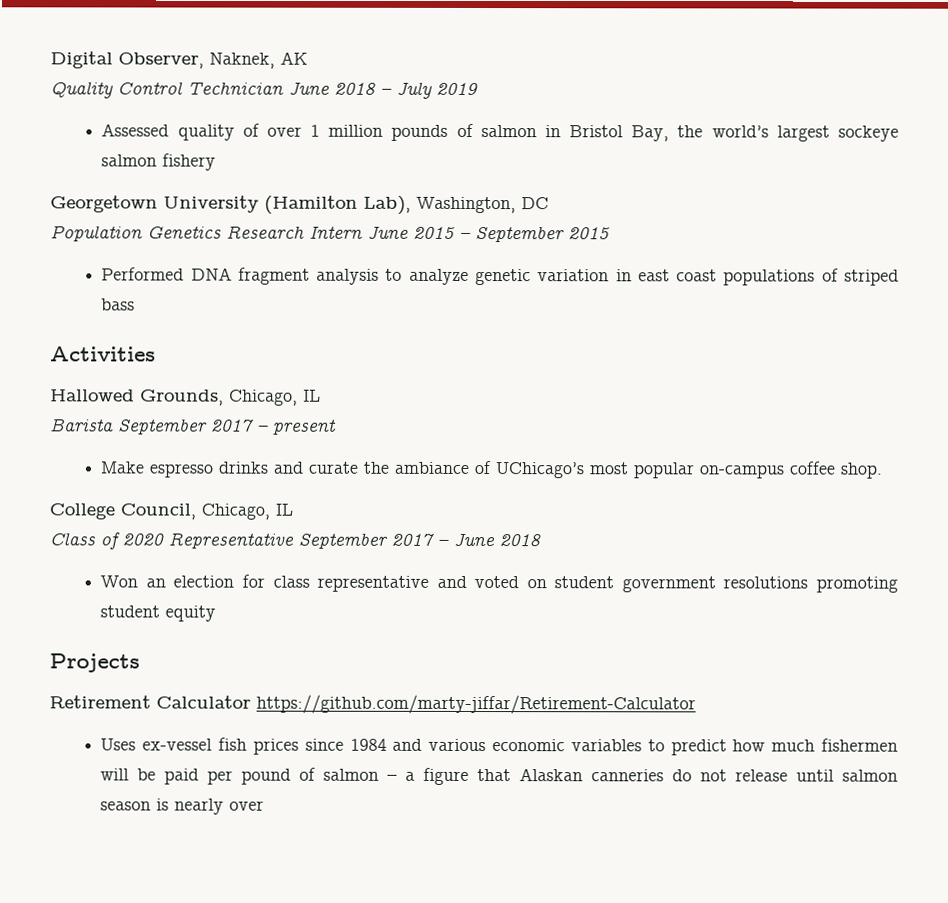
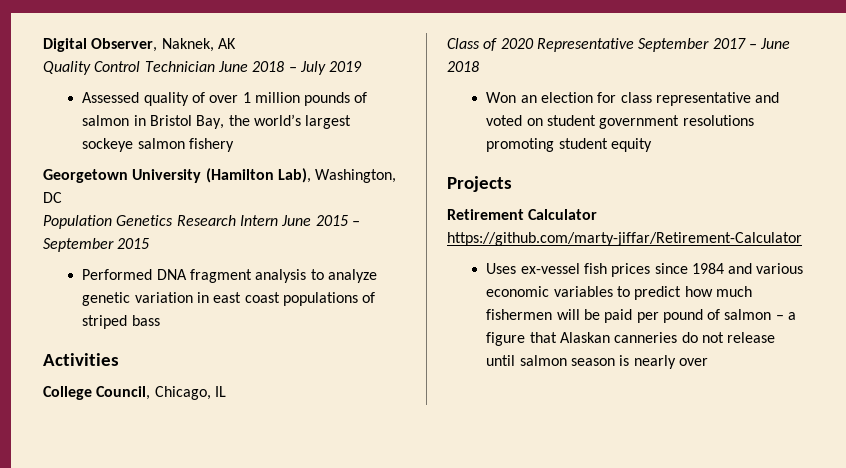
- Hallowed Grounds, Chicago, IL
- Barista September 2017 – present
- Make espresso drinks and curate the ambiance of UChicago’s most popular on-campus coffee shop.

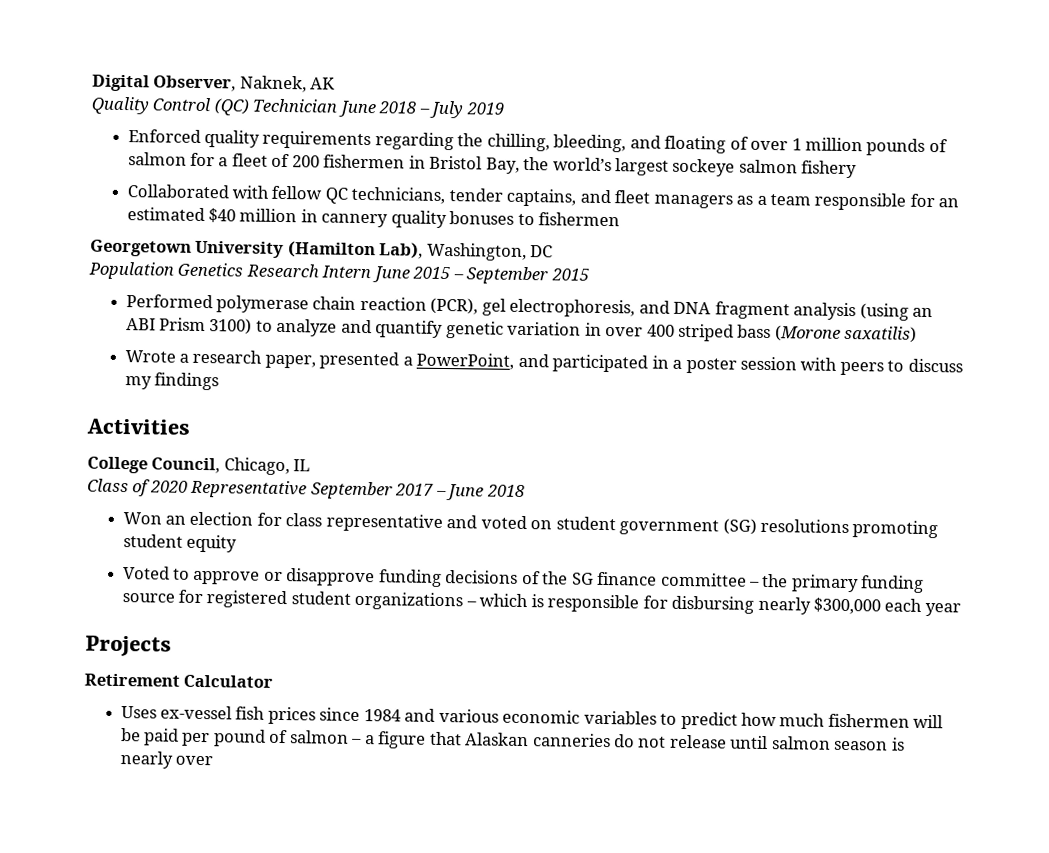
- Quality Control Technician June 2018 – July 2019
+ Quality Control (QC) Technician June 2018 – July 2019
- Assessed quality of over 1 million pounds of salmon in Bristol Bay, the world’s largest sockeye salmon fishery
+ Enforced quality requirements regarding the chilling, bleeding, and floating of over 1 million pounds of salmon for a fleet of 200 fishermen in Bristol Bay, the world’s largest sockeye salmon fishery
+ Collaborated with fellow QC technicians, tender captains, and fleet managers as a team responsible for an estimated $40 million in cannery quality bonuses to fishermen
- Performed DNA fragment analysis to analyze genetic variation in east coast populations of striped bass
+ Performed polymerase chain reaction (PCR), gel electrophoresis, and DNA fragment analysis (using an ABI Prism 3100) to analyze and quantify genetic variation in over 400 striped bass (Morone saxatilis)
+ Wrote a research paper, presented a PowerPoint, and participated in a poster session with peers to discuss my findings
- Won an election for class representative and voted on student government resolutions promoting student equity
+ Won an election for class representative and voted on student government (SG) resolutions promoting student equity
+ Voted to approve or disapprove funding decisions of the SG finance committee – the primary funding source for registered student organizations – which is responsible for disbursing nearly $300,000 each year
- Retirement Calculator https://github.com/marty-jiffar/Retirement-Calculator
+ Retirement Calculator

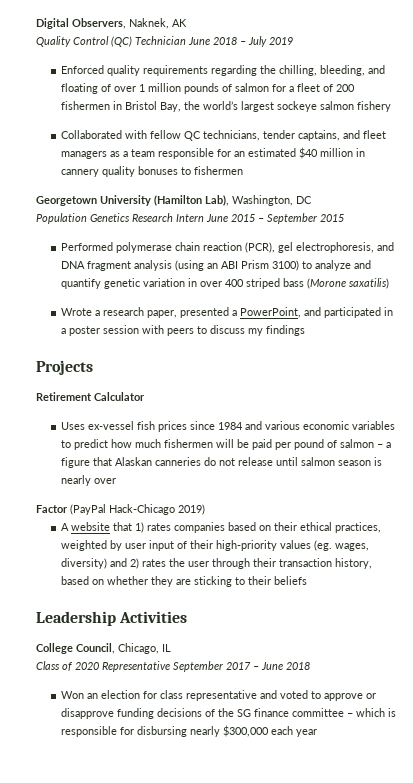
- Digital Observer, Naknek, AK
+ Digital Observers, Naknek, AK
- Activities
- College Council, Chicago, IL
- Class of 2020 Representative September 2017 – June 2018
- Won an election for class representative and voted on student government (SG) resolutions promoting student equity
- Voted to approve or disapprove funding decisions of the SG finance committee – the primary funding source for registered student organizations – which is responsible for disbursing nearly $300,000 each year
+ Factor (PayPal Hack-Chicago 2019)
+ A website that 1) rates companies based on their ethical practices, weighted by user input of their high-priority values (eg. wages, diversity) and 2) rates the user through their transaction history, based on whether they are sticking to their beliefs
+ Leadership Activities
+ College Council, Chicago, IL
+ Class of 2020 Representative September 2017 – June 2018
+ Won an election for class representative and voted to approve or disapprove funding decisions of the SG finance committee – which is responsible for disbursing nearly $300,000 each year

